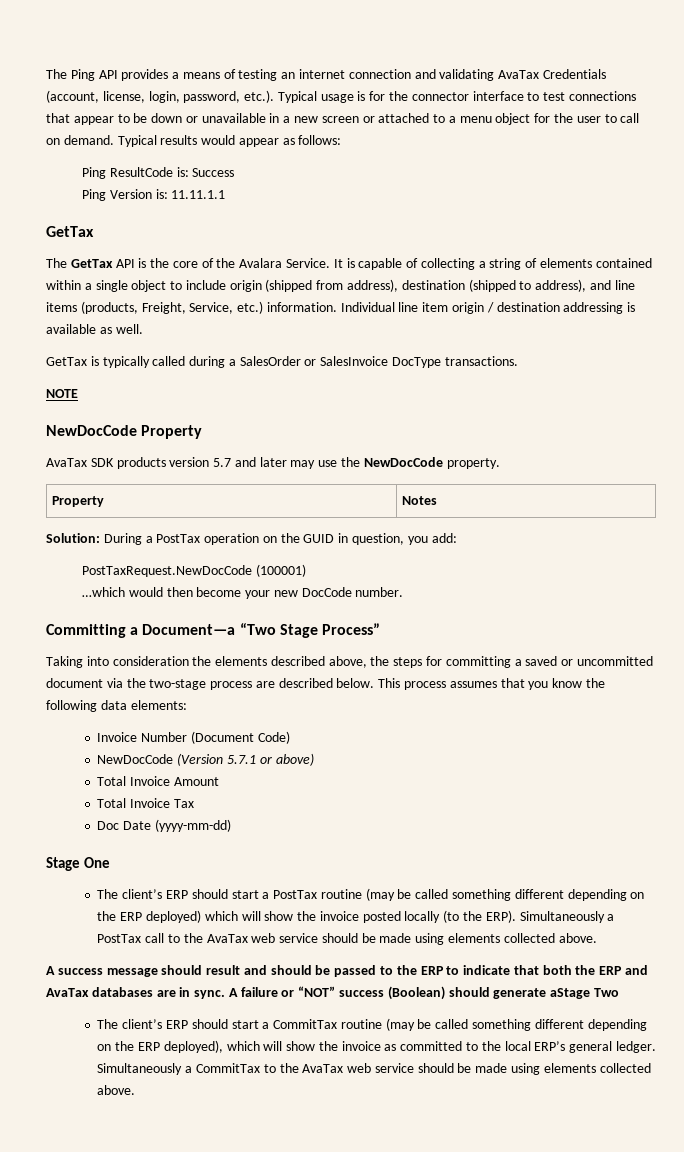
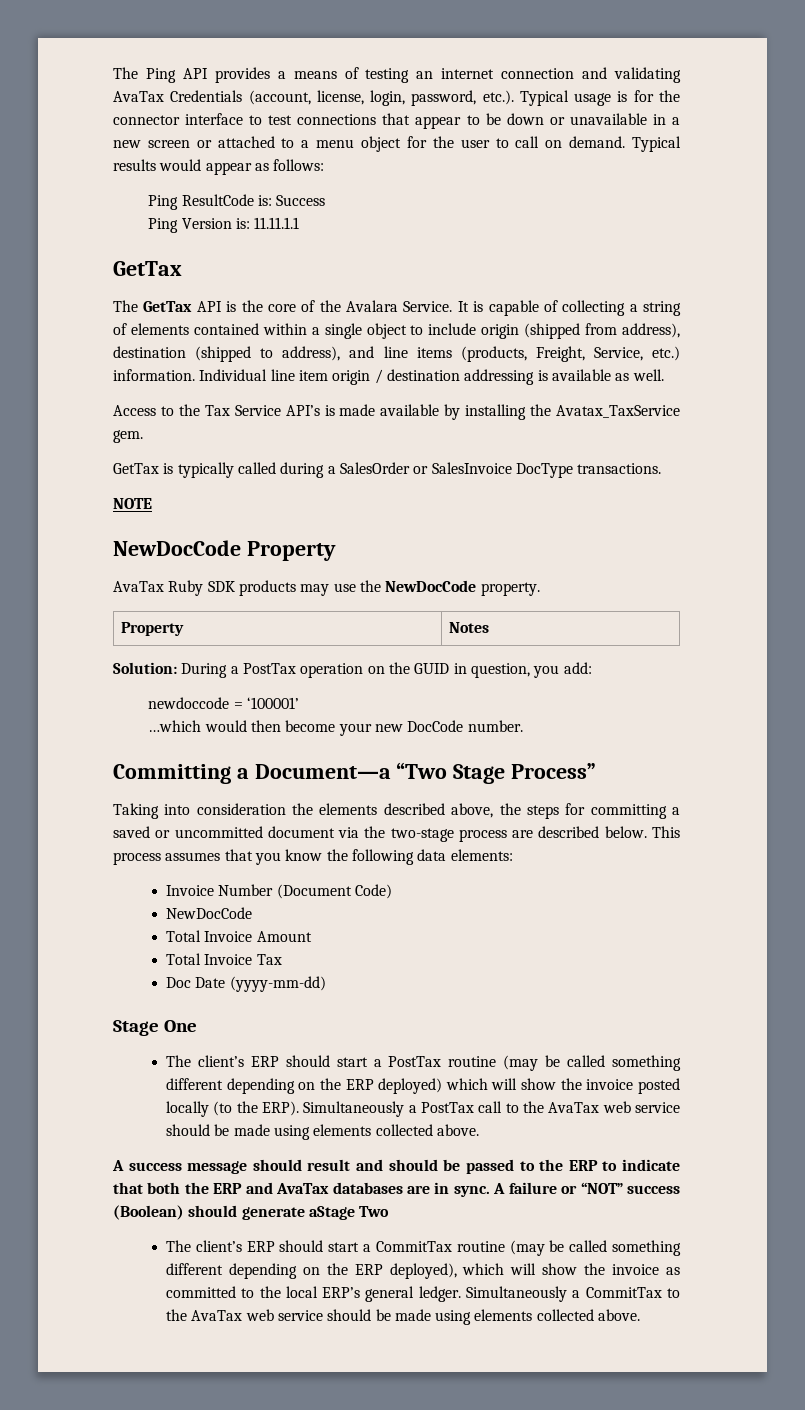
+ Access to the Tax Service API’s is made available by installing the Avatax_TaxService gem.
- AvaTax SDK products version 5.7 and later may use the NewDocCode property.
+ AvaTax Ruby SDK products may use the NewDocCode property.
- PostTaxRequest.NewDocCode (100001)
+ newdoccode = ‘100001’
  Invoice Number (Document Code)
- NewDocCode (Version 5.7.1 or above)
+ NewDocCode

